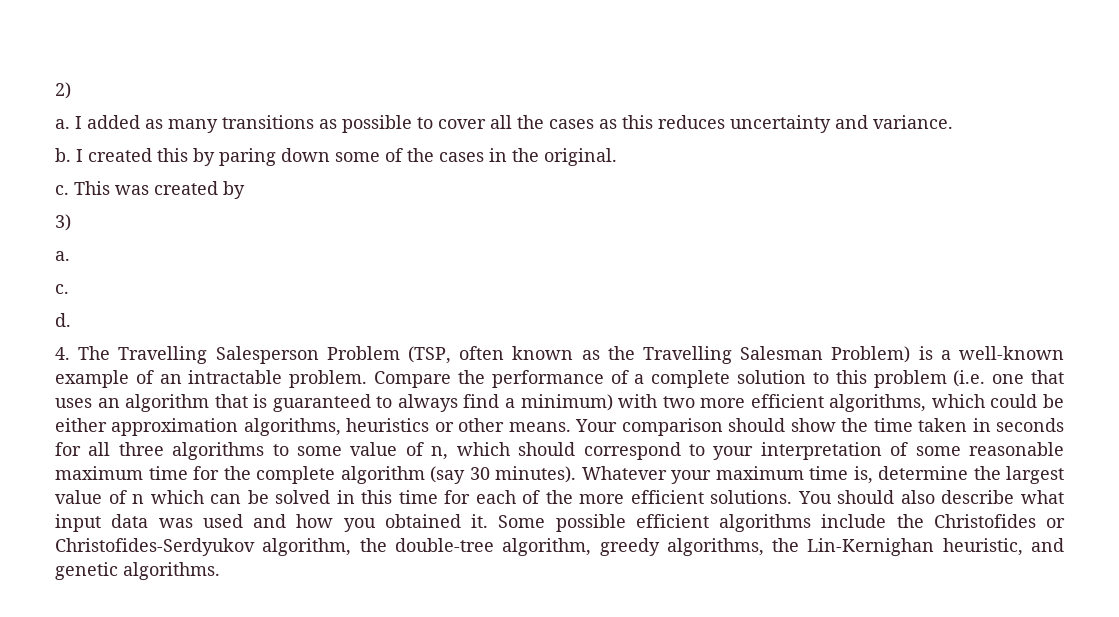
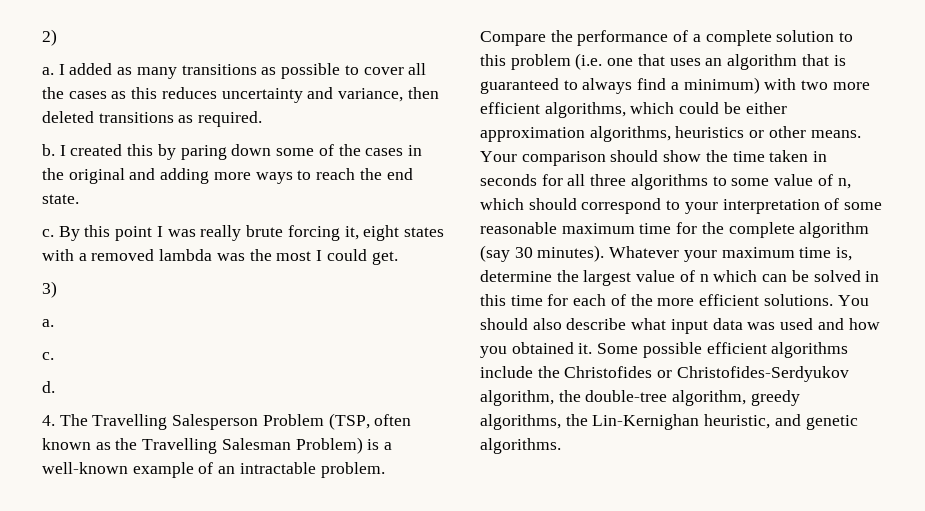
- I added as many transitions as possible to cover all the cases as this reduces uncertainty and variance.
+ I added as many transitions as possible to cover all the cases as this reduces uncertainty and variance, then deleted transitions as required.
- I created this by paring down some of the cases in the original.
- c. This was created by
+ I created this by paring down some of the cases in the original and adding more ways to reach the end state.
+ c. By this point I was really brute forcing it, eight states with a removed lambda was the most I could get.

